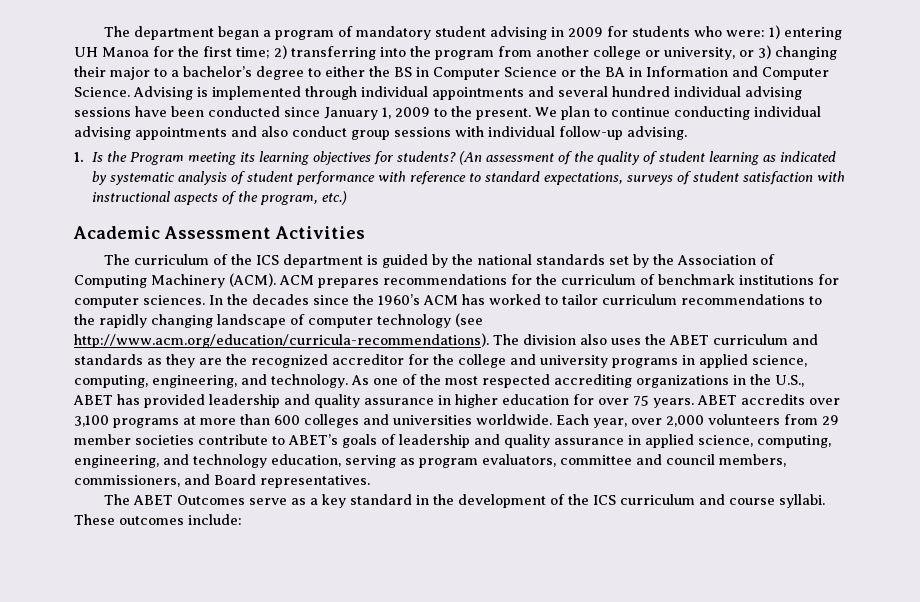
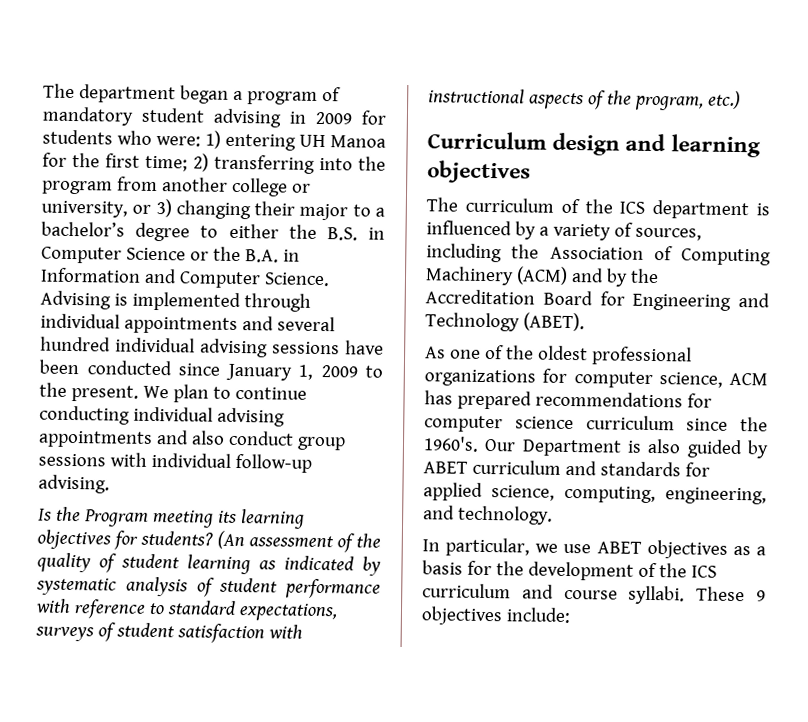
- The department began a program of mandatory student advising in 2009 for students who were: 1) entering UH Manoa for the first time; 2) transferring into the program from another college or university, or 3) changing their major to a bachelor’s degree to either the BS in Computer Science or the BA in Information and Computer Science.
+ The department began a program of mandatory student advising in 2009 for students who were: 1) entering UH Manoa for the first time; 2) transferring into the program from another college or university, or 3) changing their major to a bachelor’s degree to either the B.S. in Computer Science or the B.A. in Information and Computer Science.
- 1. Is the Program meeting its learning objectives for students?
+ Is the Program meeting its learning objectives for students?
- Academic Assessment Activities
+ Curriculum design and learning objectives
- The curriculum of the ICS department is guided by the national standards set by the Association of Computing Machinery (ACM). ACM prepares recommendations for the curriculum of benchmark institutions for computer sciences. In the decades since the 1960’s ACM has worked to tailor curriculum recommendations to the rapidly changing landscape of computer technology (see http://www.acm.org/education/curricula-recommendations). The division also uses the ABET curriculum and standards as they are the recognized accreditor for the college and university programs in applied science, computing, engineering, and technology. As one of the most respected accrediting organizations in the U.S., ABET has provided leadership and quality assurance in higher education for over 75 years. ABET accredits over 3,100 programs at more than 600 colleges and universities worldwide. Each year, over 2,000 volunteers from 29 member societies contribute to ABET’s goals of leadership and quality assurance in applied science, computing, engineering, and technology education, serving as program evaluators, committee and council members, commissioners, and Board representatives.
- The ABET Outcomes serve as a key standard in the development of the ICS curriculum and course syllabi.
+ The curriculum of the ICS department is influenced by a variety of sources, including the Association of Computing Machinery (ACM) and by the Accreditation Board for Engineering and Technology (ABET).
+ As one of the oldest professional organizations for computer science, ACM has prepared recommendations for computer science curriculum since the 1960's. Our Department is also guided by ABET curriculum and standards for applied science, computing, engineering, and technology.
+ In particular, we use ABET objectives as a basis for the development of the ICS curriculum and course syllabi.
- These outcomes include:
+ These 9 objectives include:

